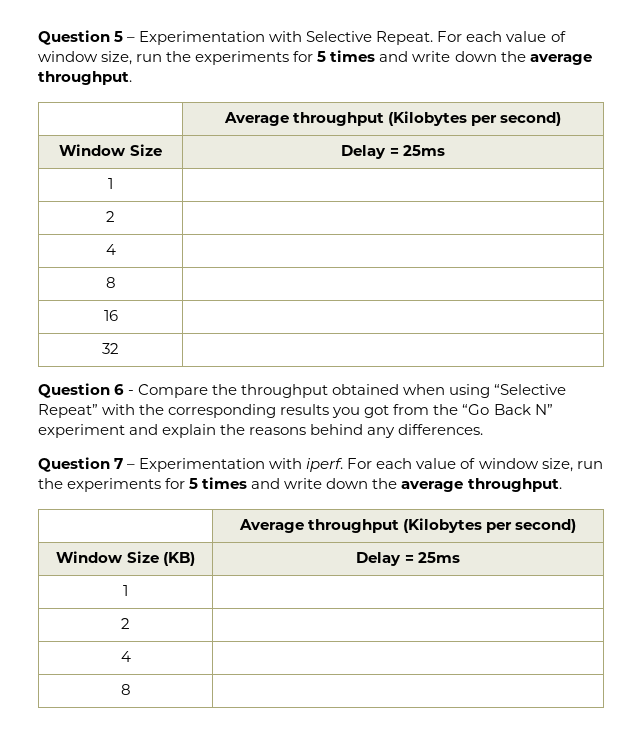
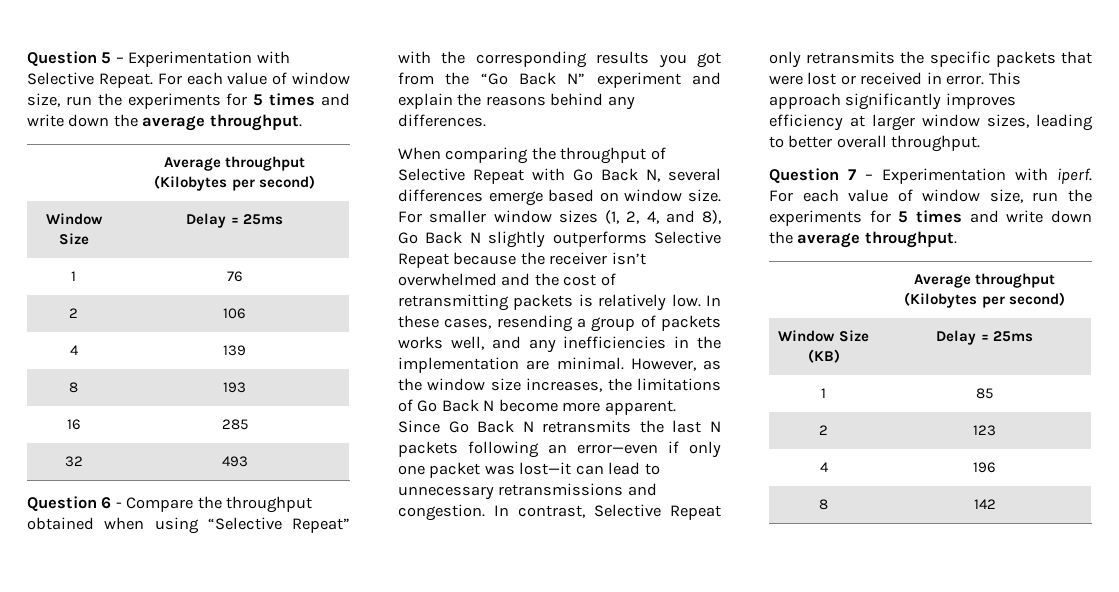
  Window Size | Delay = 25ms
- 1 |
- 2 |
- 4 |
- 8 |
+ 1 | 76
+ 2 | 106
+ 4 | 139
+ 8 | 193
- 16 |
+ 16 | 285
- 32 |
+ 32 | 493
+ When comparing the throughput of Selective Repeat with Go Back N, several differences emerge based on window size. For smaller window sizes (1, 2, 4, and 8), Go Back N slightly outperforms Selective Repeat because the receiver isn’t overwhelmed and the cost of retransmitting packets is relatively low. In these cases, resending a group of packets works well, and any inefficiencies in the implementation are minimal. However, as the window size increases, the limitations of Go Back N become more apparent. Since Go Back N retransmits the last N packets following an error—even if only one packet was lost—it can lead to unnecessary retransmissions and congestion. In contrast, Selective Repeat only retransmits the specific packets that were lost or received in error. This approach significantly improves efficiency at larger window sizes, leading to better overall throughput.
  Window Size (KB) | Delay = 25ms
- 1 |
- 2 |
- 4 |
- 8 |
+ 1 | 85
+ 2 | 123
+ 4 | 196
+ 8 | 142

